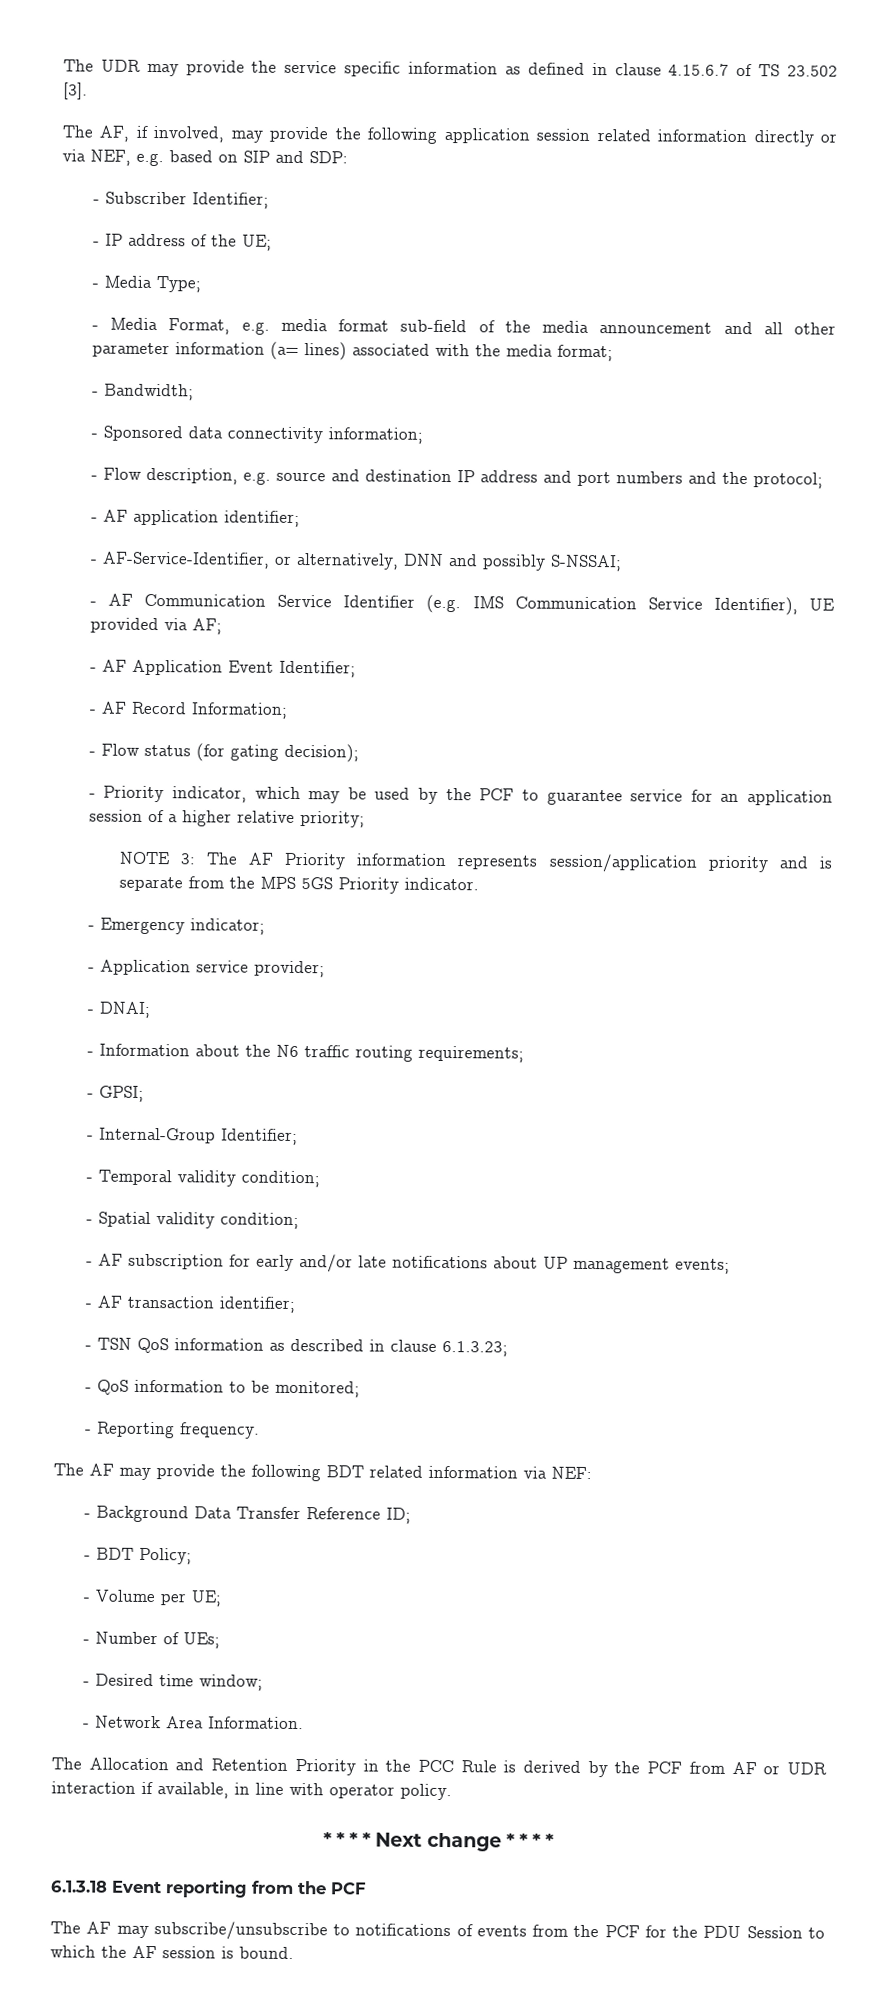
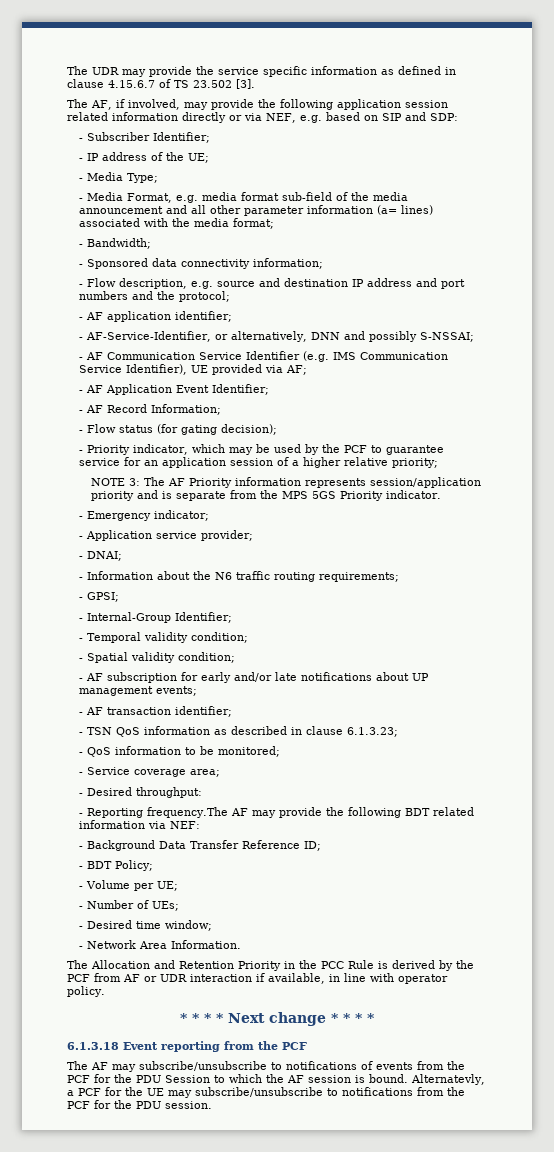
+ - Service coverage area;
+ - Desired throughput:
- - Reporting frequency.
- The AF may provide the following BDT related information via NEF:
+ - Reporting frequency.The AF may provide the following BDT related information via NEF:
+ Alternatevly, a PCF for the UE may subscribe/unsubscribe to notifications from the PCF for the PDU session.

